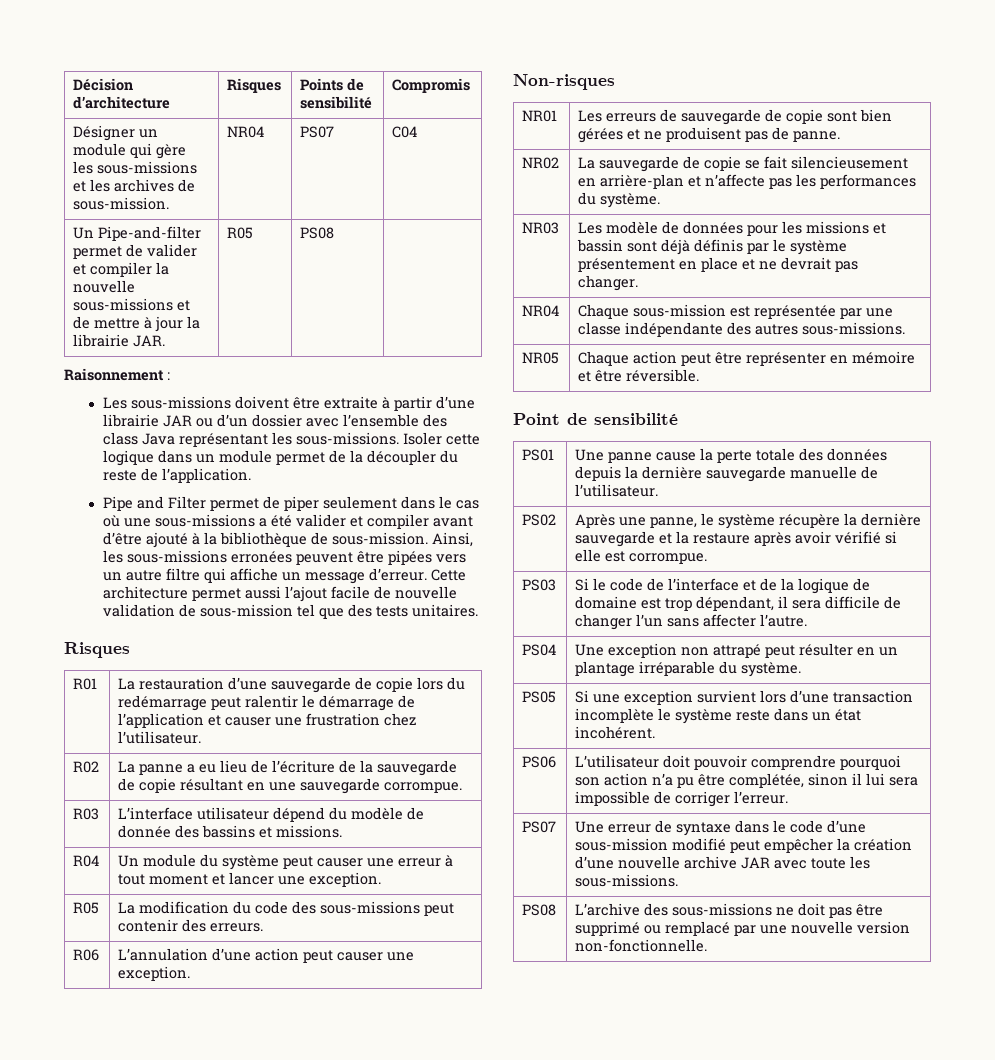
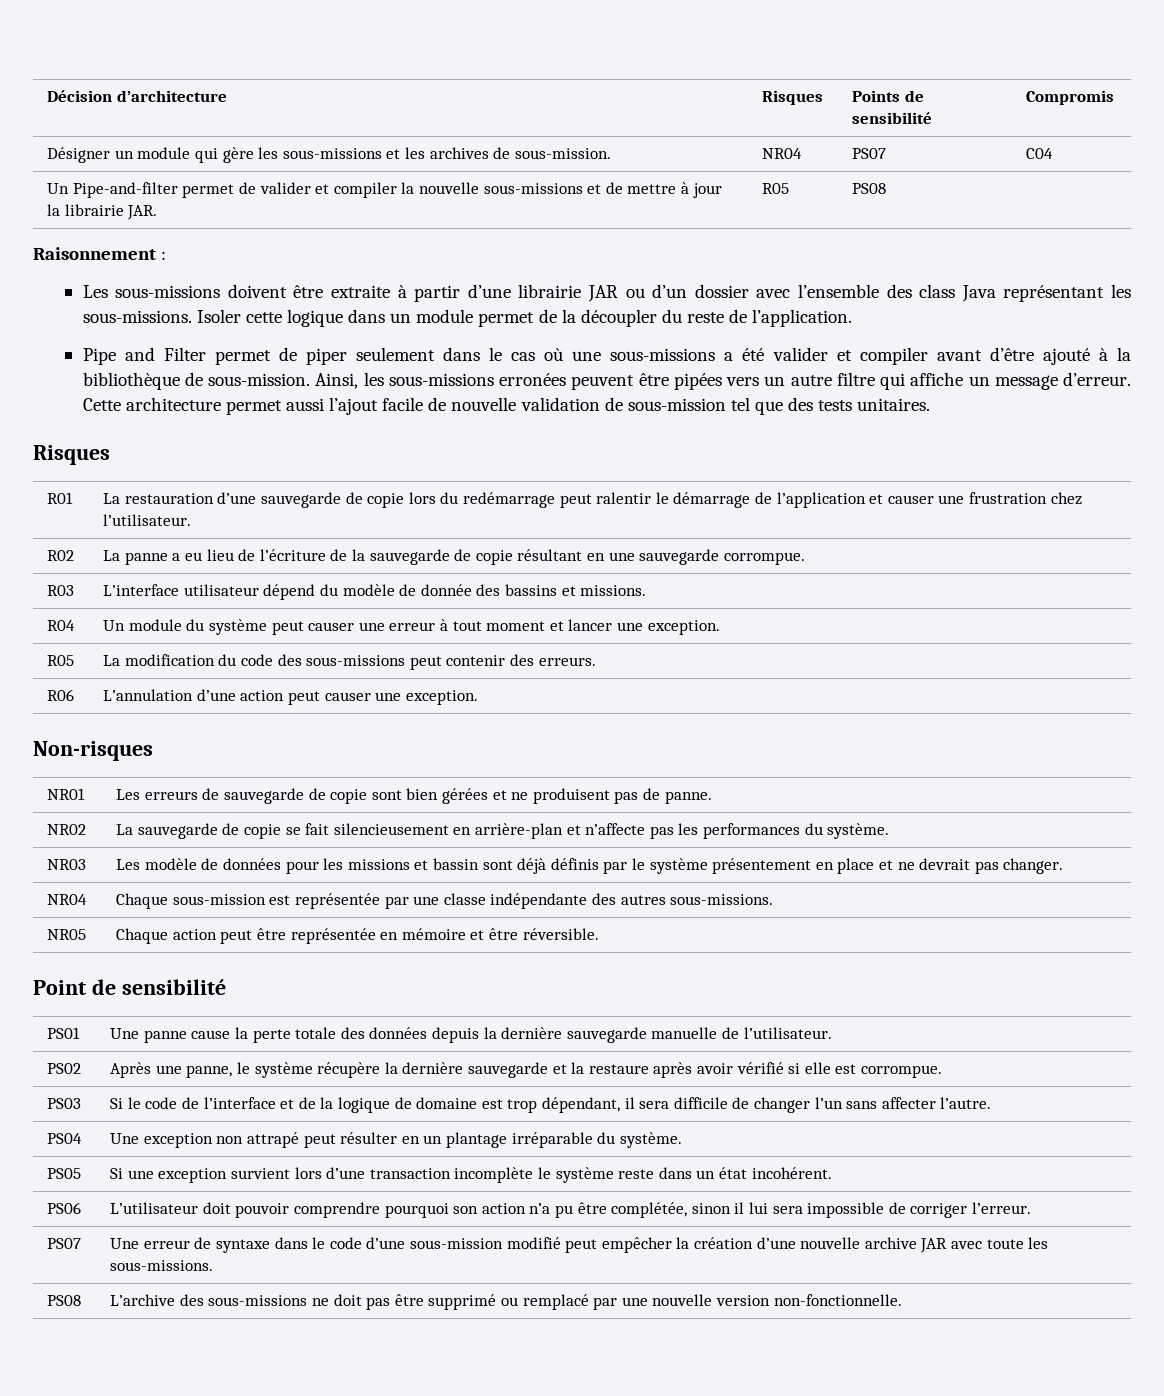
- NR05 | Chaque action peut être représenter en mémoire et être réversible.
+ NR05 | Chaque action peut être représentée en mémoire et être réversible.

